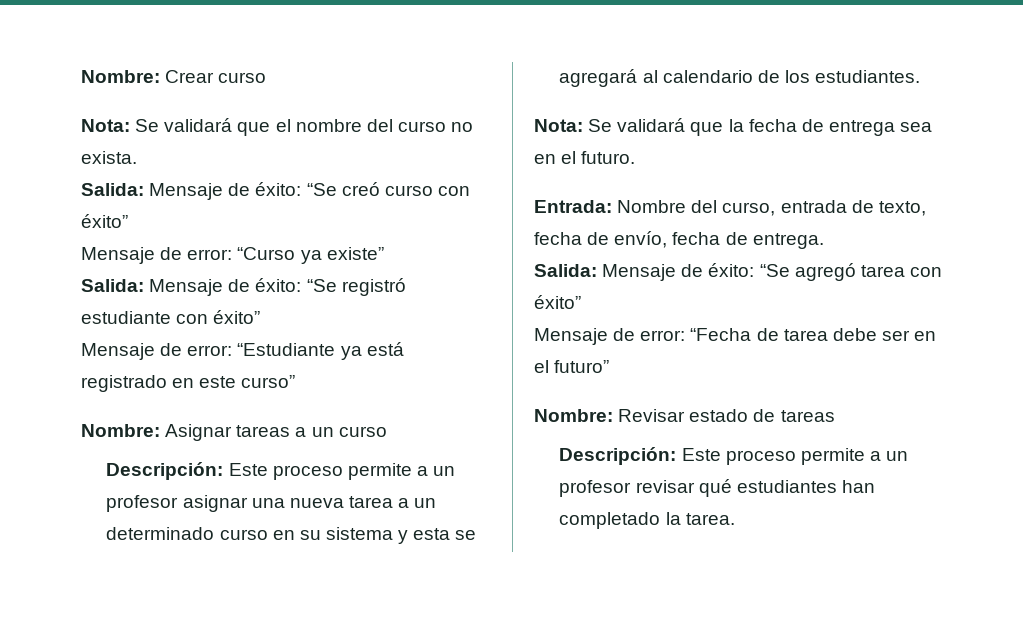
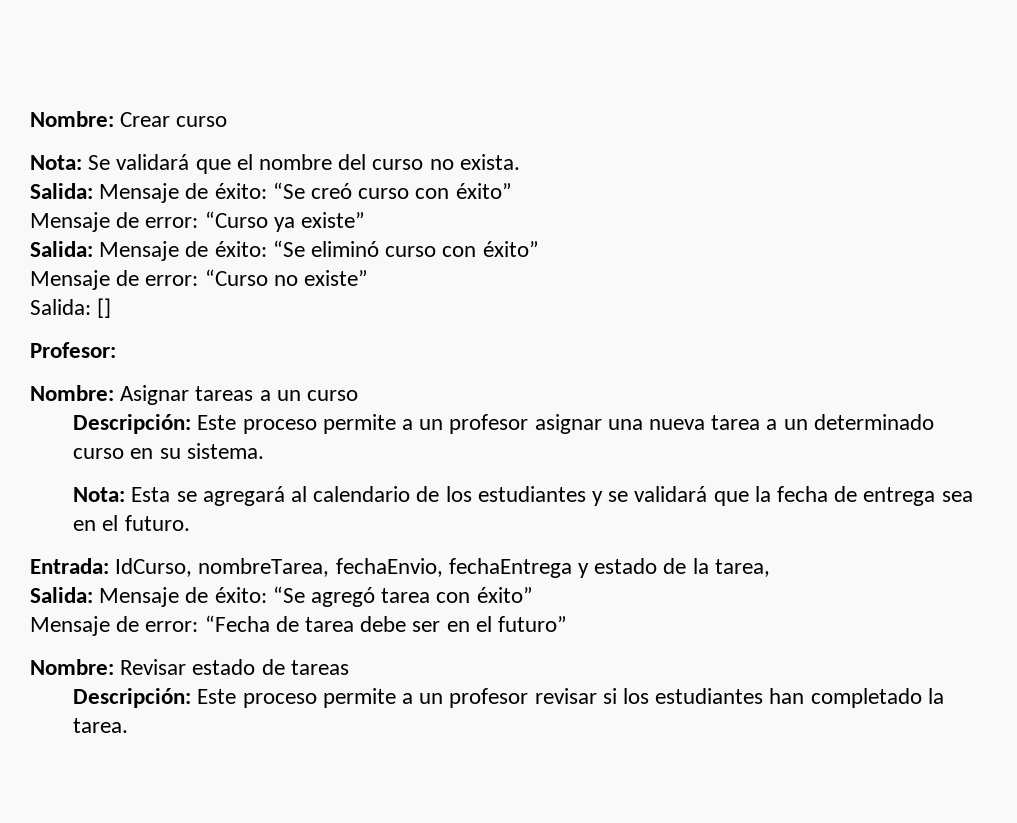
- Salida: Mensaje de éxito: “Se registró estudiante con éxito”
- Mensaje de error: “Estudiante ya está registrado en este curso”
+ Salida: Mensaje de éxito: “Se eliminó curso con éxito”
+ Mensaje de error: “Curso no existe”
+ Salida: []
+ Profesor:
- Descripción: Este proceso permite a un profesor asignar una nueva tarea a un determinado curso en su sistema y esta se agregará al calendario de los estudiantes.
- Nota: Se validará que la fecha de entrega sea en el futuro.
+ Descripción: Este proceso permite a un profesor asignar una nueva tarea a un determinado curso en su sistema.
+ Nota: Esta se agregará al calendario de los estudiantes y se validará que la fecha de entrega sea en el futuro.
- Entrada: Nombre del curso, entrada de texto, fecha de envío, fecha de entrega.
+ Entrada: IdCurso, nombreTarea, fechaEnvio, fechaEntrega y estado de la tarea,
- Descripción: Este proceso permite a un profesor revisar qué estudiantes han completado la tarea.
+ Descripción: Este proceso permite a un profesor revisar si los estudiantes han completado la tarea.

